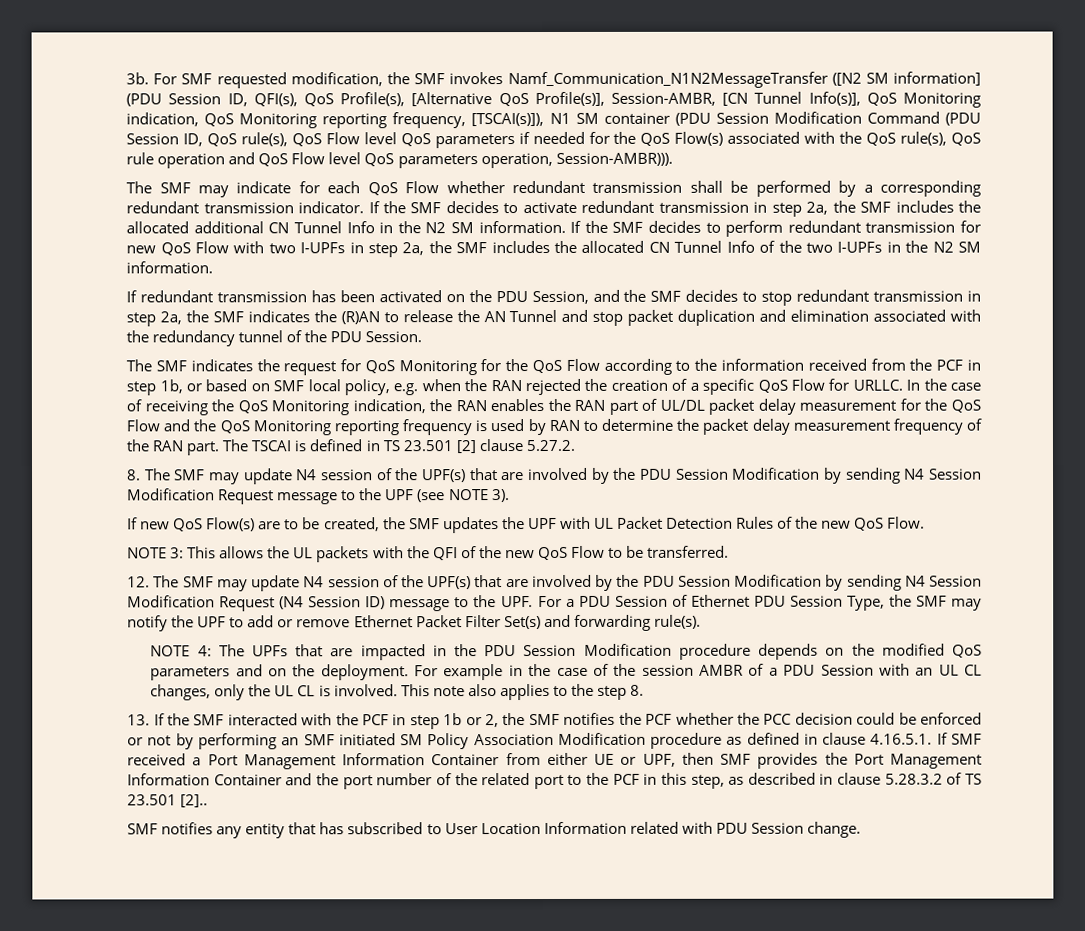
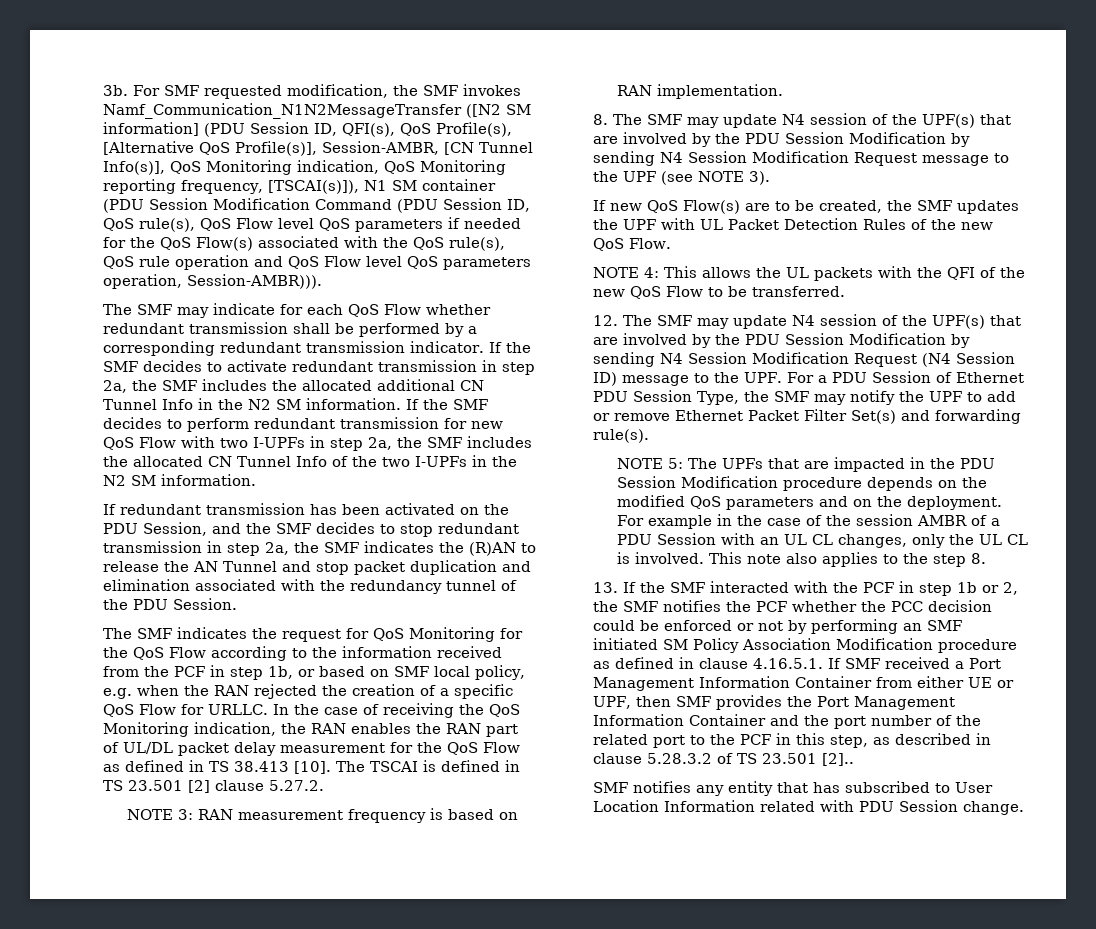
- In the case of receiving the QoS Monitoring indication, the RAN enables the RAN part of UL/DL packet delay measurement for the QoS Flow and the QoS Monitoring reporting frequency is used by RAN to determine the packet delay measurement frequency of the RAN part.
+ In the case of receiving the QoS Monitoring indication, the RAN enables the RAN part of UL/DL packet delay measurement for the QoS Flow as defined in TS 38.413 [10].
+ NOTE 3: RAN measurement frequency is based on RAN implementation.
- NOTE 3: This allows the UL packets with the QFI of the new QoS Flow to be transferred.
+ NOTE 4: This allows the UL packets with the QFI of the new QoS Flow to be transferred.
- NOTE 4: The UPFs that are impacted in the PDU Session Modification procedure depends on the modified QoS parameters and on the deployment.
+ NOTE 5: The UPFs that are impacted in the PDU Session Modification procedure depends on the modified QoS parameters and on the deployment.

